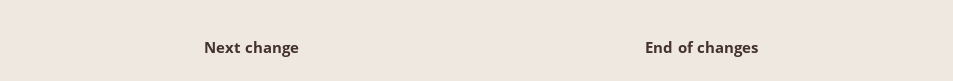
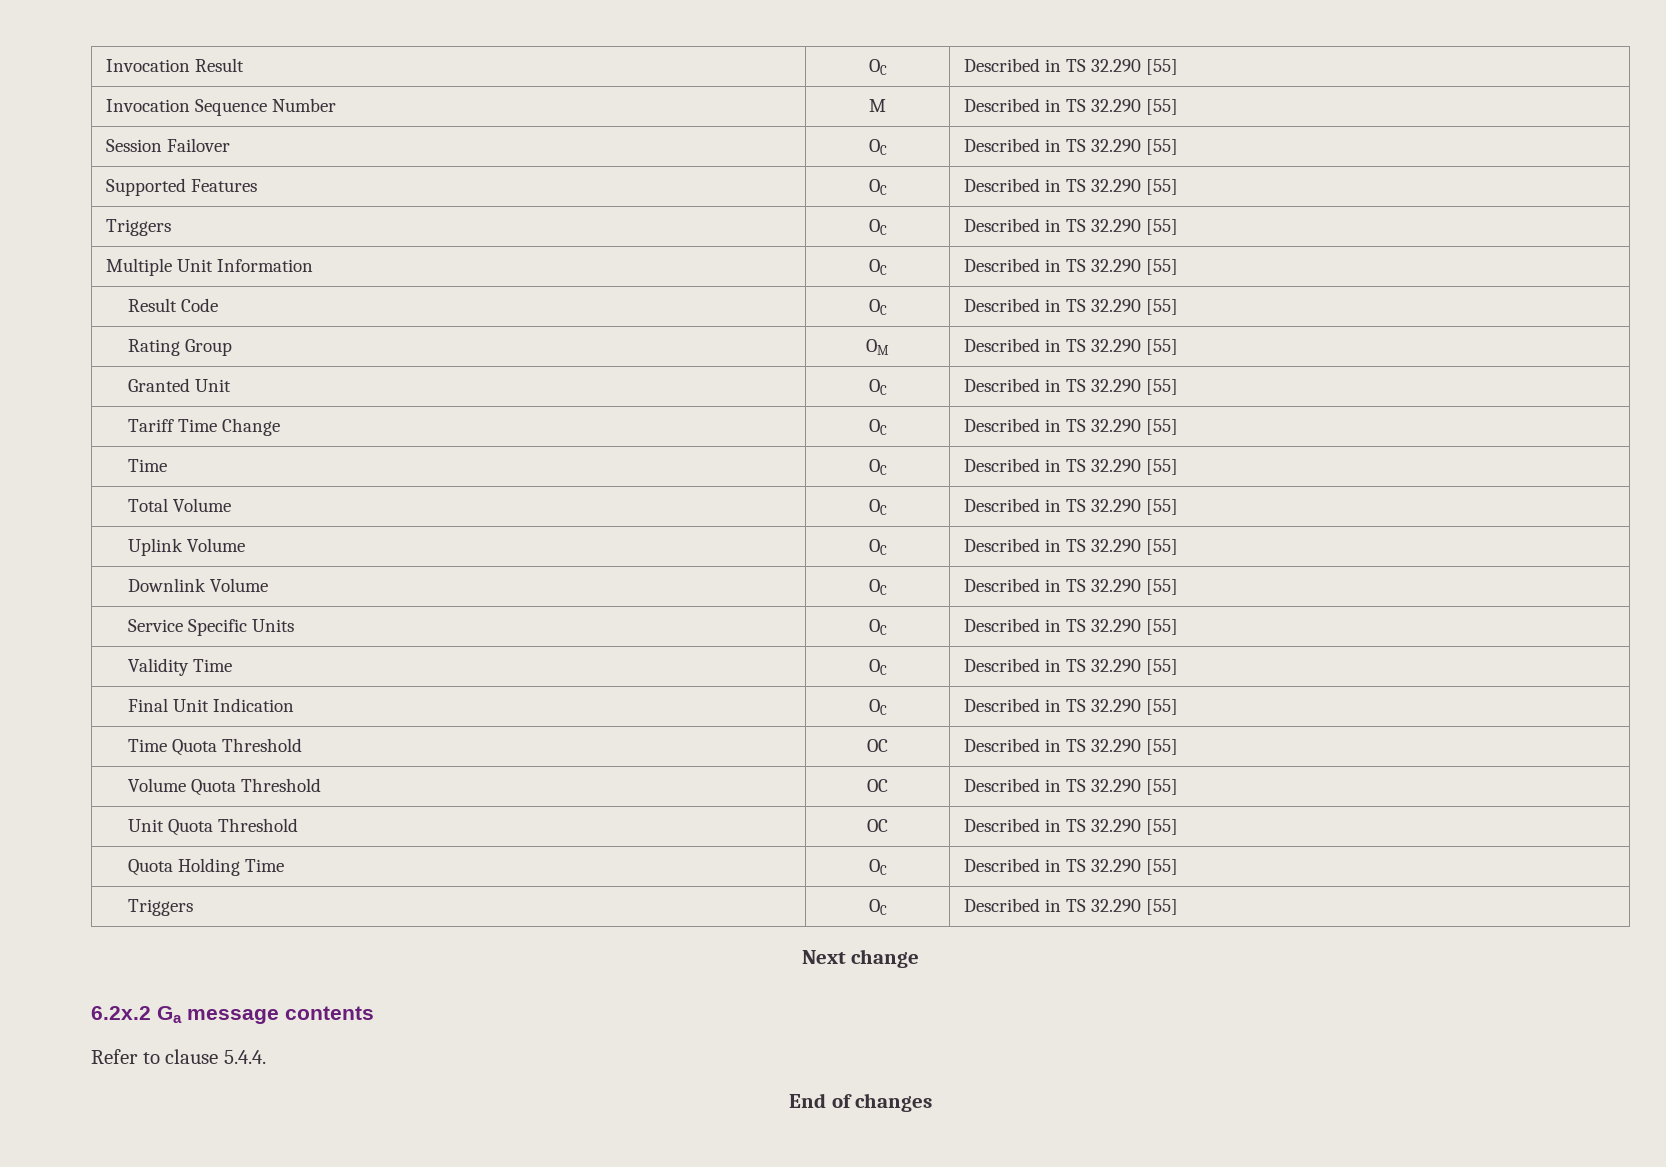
+ Invocation Result | OC | Described in TS 32.290 [55]
+ Invocation Sequence Number | M | Described in TS 32.290 [55]
+ Session Failover | OC | Described in TS 32.290 [55]
+ Supported Features | OC | Described in TS 32.290 [55]
+ Triggers | OC | Described in TS 32.290 [55]
+ Multiple Unit Information | OC | Described in TS 32.290 [55]
+ Result Code | OC | Described in TS 32.290 [55]
+ Rating Group | OM | Described in TS 32.290 [55]
+ Granted Unit | OC | Described in TS 32.290 [55]
+ Tariff Time Change | OC | Described in TS 32.290 [55]
+ Time | OC | Described in TS 32.290 [55]
+ Total Volume | OC | Described in TS 32.290 [55]
+ Uplink Volume | OC | Described in TS 32.290 [55]
+ Downlink Volume | OC | Described in TS 32.290 [55]
+ Service Specific Units | OC | Described in TS 32.290 [55]
+ Validity Time | OC | Described in TS 32.290 [55]
+ Final Unit Indication | OC | Described in TS 32.290 [55]
+ Time Quota Threshold | OC | Described in TS 32.290 [55]
+ Volume Quota Threshold | OC | Described in TS 32.290 [55]
+ Unit Quota Threshold | OC | Described in TS 32.290 [55]
+ Quota Holding Time | OC | Described in TS 32.290 [55]
+ Triggers | OC | Described in TS 32.290 [55]
  Next change
+ 6.2x.2 Ga message contents
+ Refer to clause 5.4.4.

